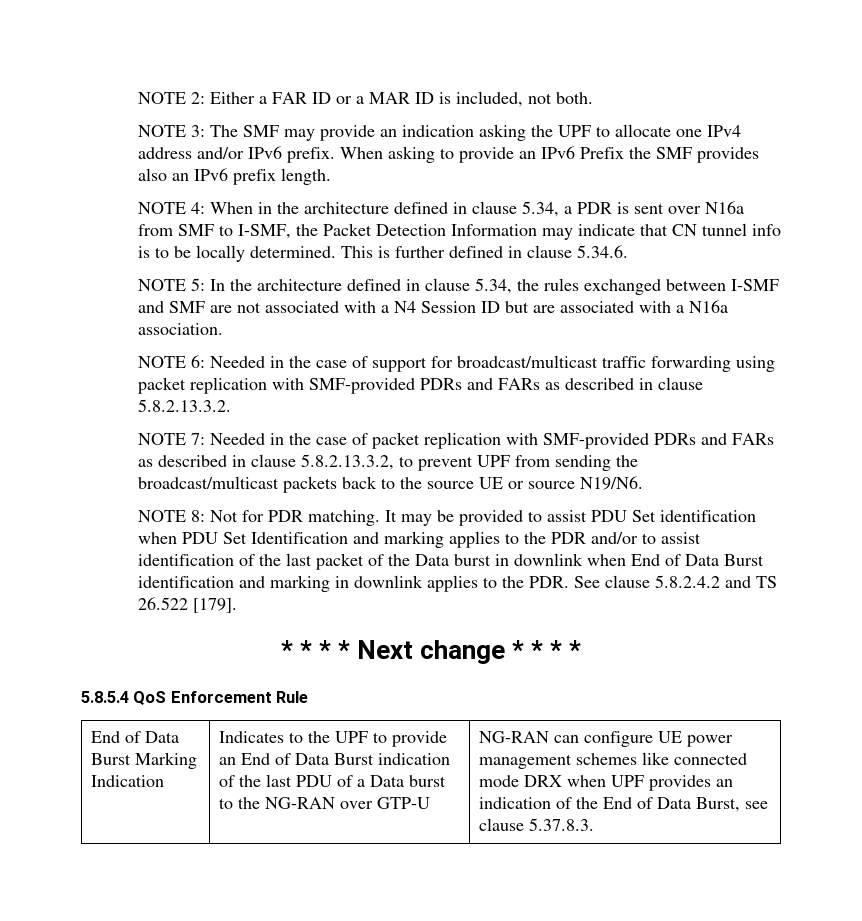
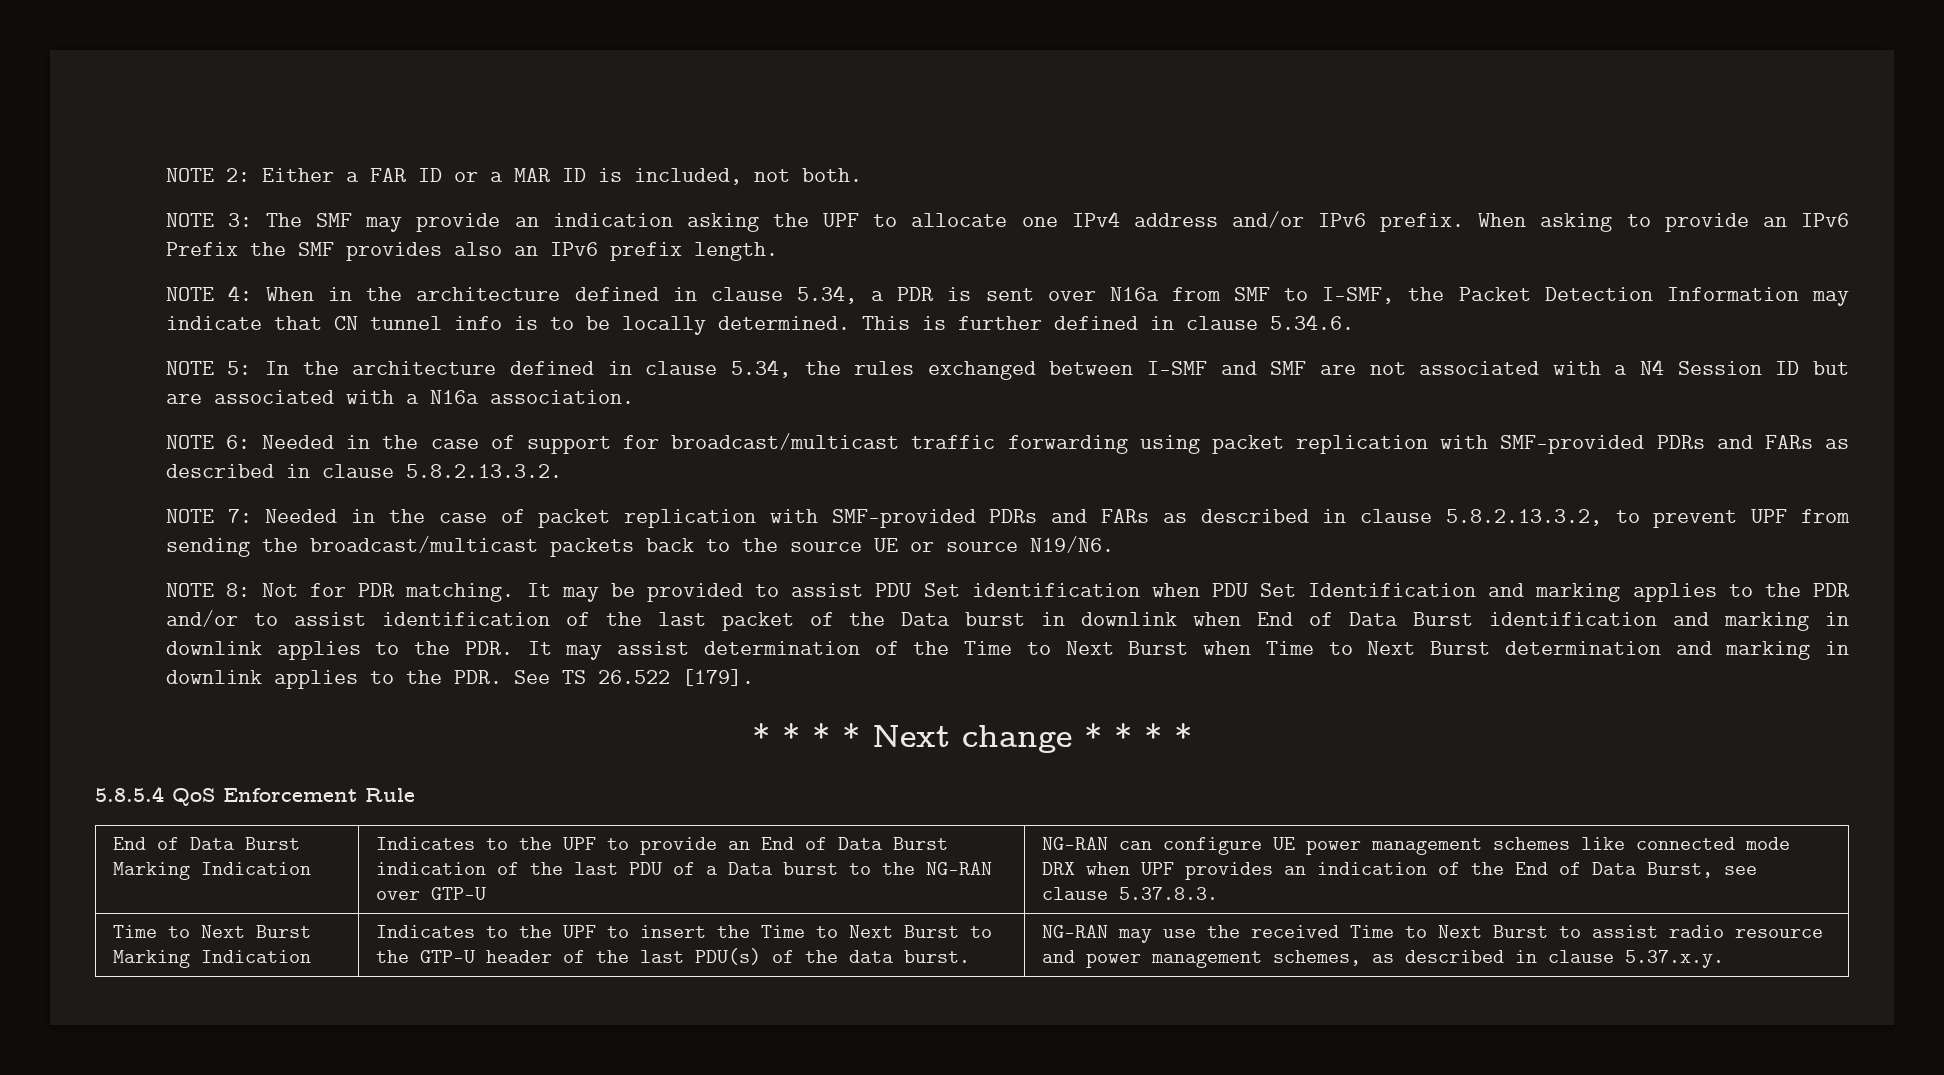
- It may be provided to assist PDU Set identification when PDU Set Identification and marking applies to the PDR and/or to assist identification of the last packet of the Data burst in downlink when End of Data Burst identification and marking in downlink applies to the PDR. See clause 5.8.2.4.2 and TS 26.522 [179].
+ It may be provided to assist PDU Set identification when PDU Set Identification and marking applies to the PDR and/or to assist identification of the last packet of the Data burst in downlink when End of Data Burst identification and marking in downlink applies to the PDR. It may assist determination of the Time to Next Burst when Time to Next Burst determination and marking in downlink applies to the PDR. See TS 26.522 [179].
+ Time to Next Burst Marking Indication | Indicates to the UPF to insert the Time to Next Burst to the GTP-U header of the last PDU(s) of the data burst. | NG-RAN may use the received Time to Next Burst to assist radio resource and power management schemes, as described in clause 5.37.x.y.

